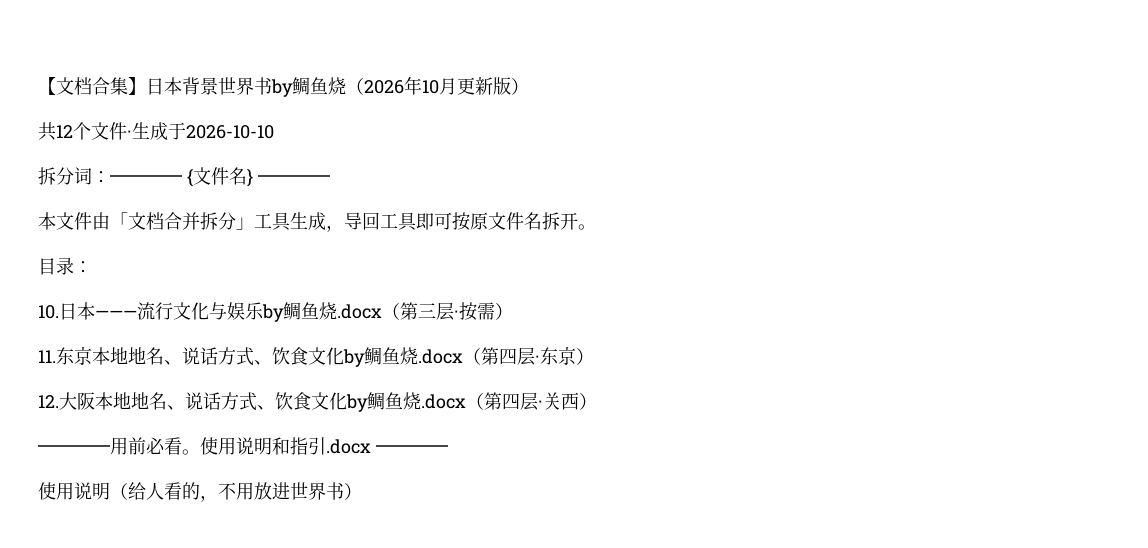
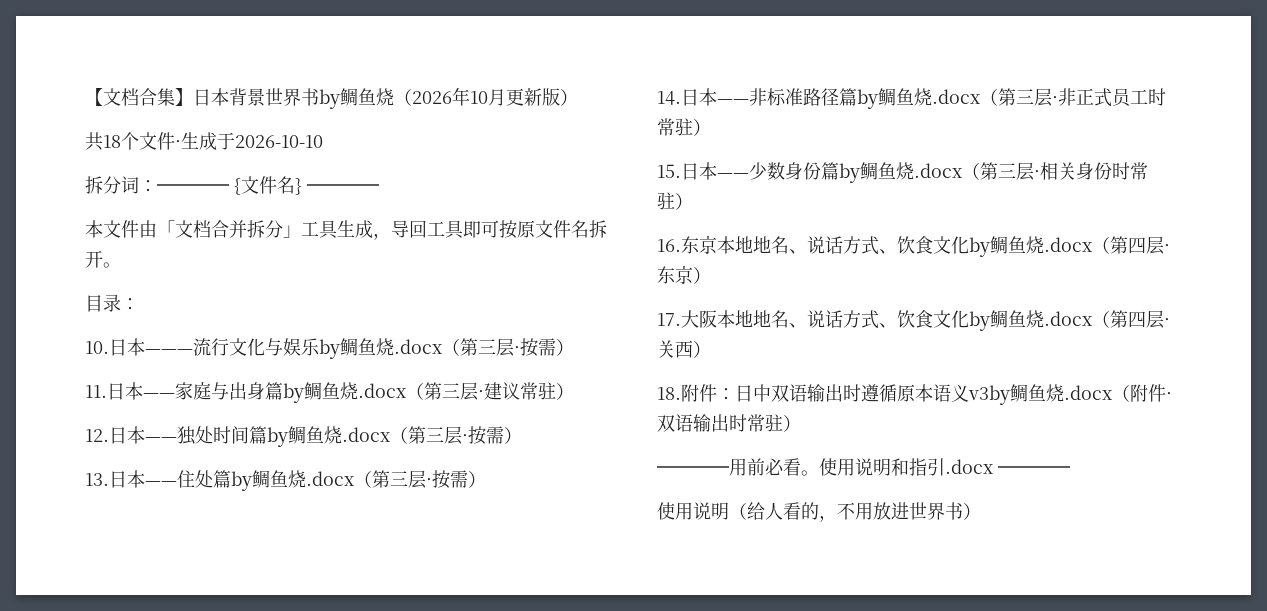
- 共12个文件·生成于2026-10-10
+ 共18个文件·生成于2026-10-10
- 11.东京本地地名、说话方式、饮食文化by鲷鱼烧.docx（第四层·东京）
+ 11.日本——家庭与出身篇by鲷鱼烧.docx（第三层·建议常驻）
+ 12.日本——独处时间篇by鲷鱼烧.docx（第三层·按需）
+ 13.日本——住处篇by鲷鱼烧.docx（第三层·按需）
+ 14.日本——非标准路径篇by鲷鱼烧.docx（第三层·非正式员工时常驻）
+ 15.日本——少数身份篇by鲷鱼烧.docx（第三层·相关身份时常驻）
+ 16.东京本地地名、说话方式、饮食文化by鲷鱼烧.docx（第四层·东京）
- 12.大阪本地地名、说话方式、饮食文化by鲷鱼烧.docx（第四层·关西）
+ 17.大阪本地地名、说话方式、饮食文化by鲷鱼烧.docx（第四层·关西）
+ 18.附件：日中双语输出时遵循原本语义v3by鲷鱼烧.docx（附件·双语输出时常驻）

